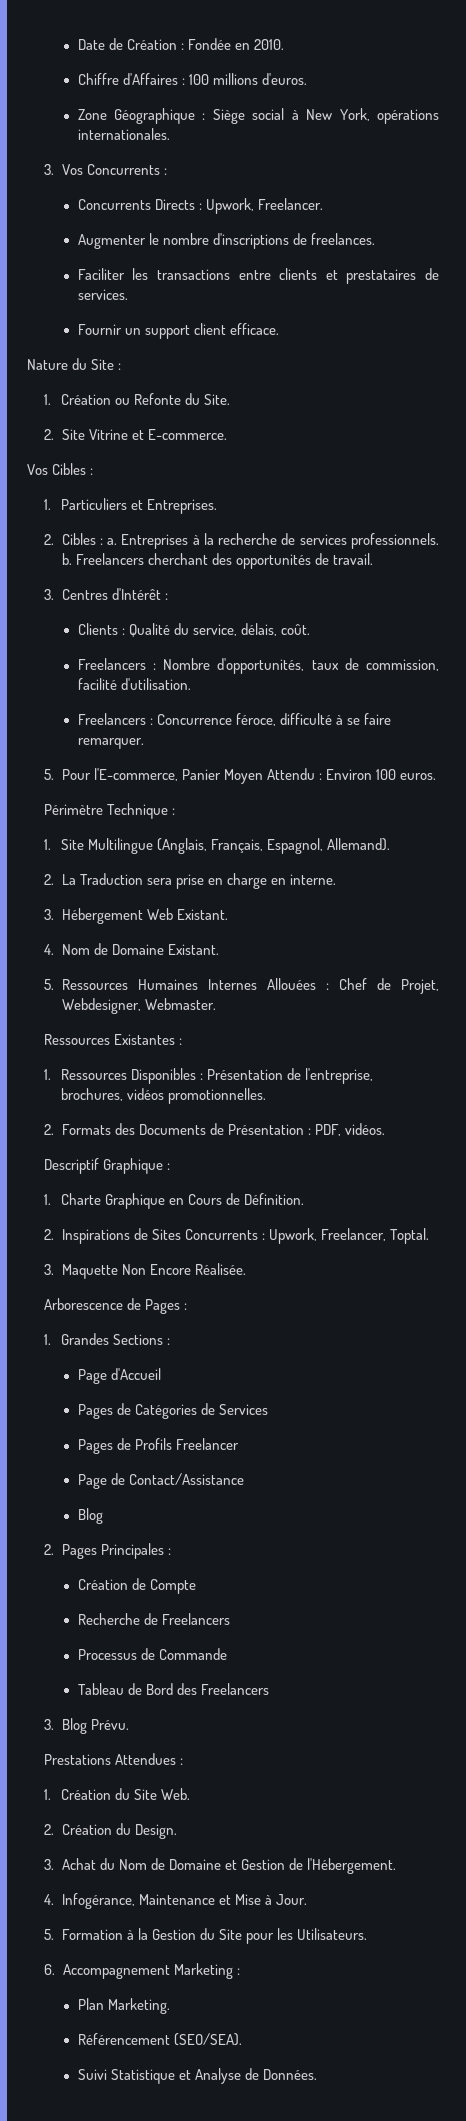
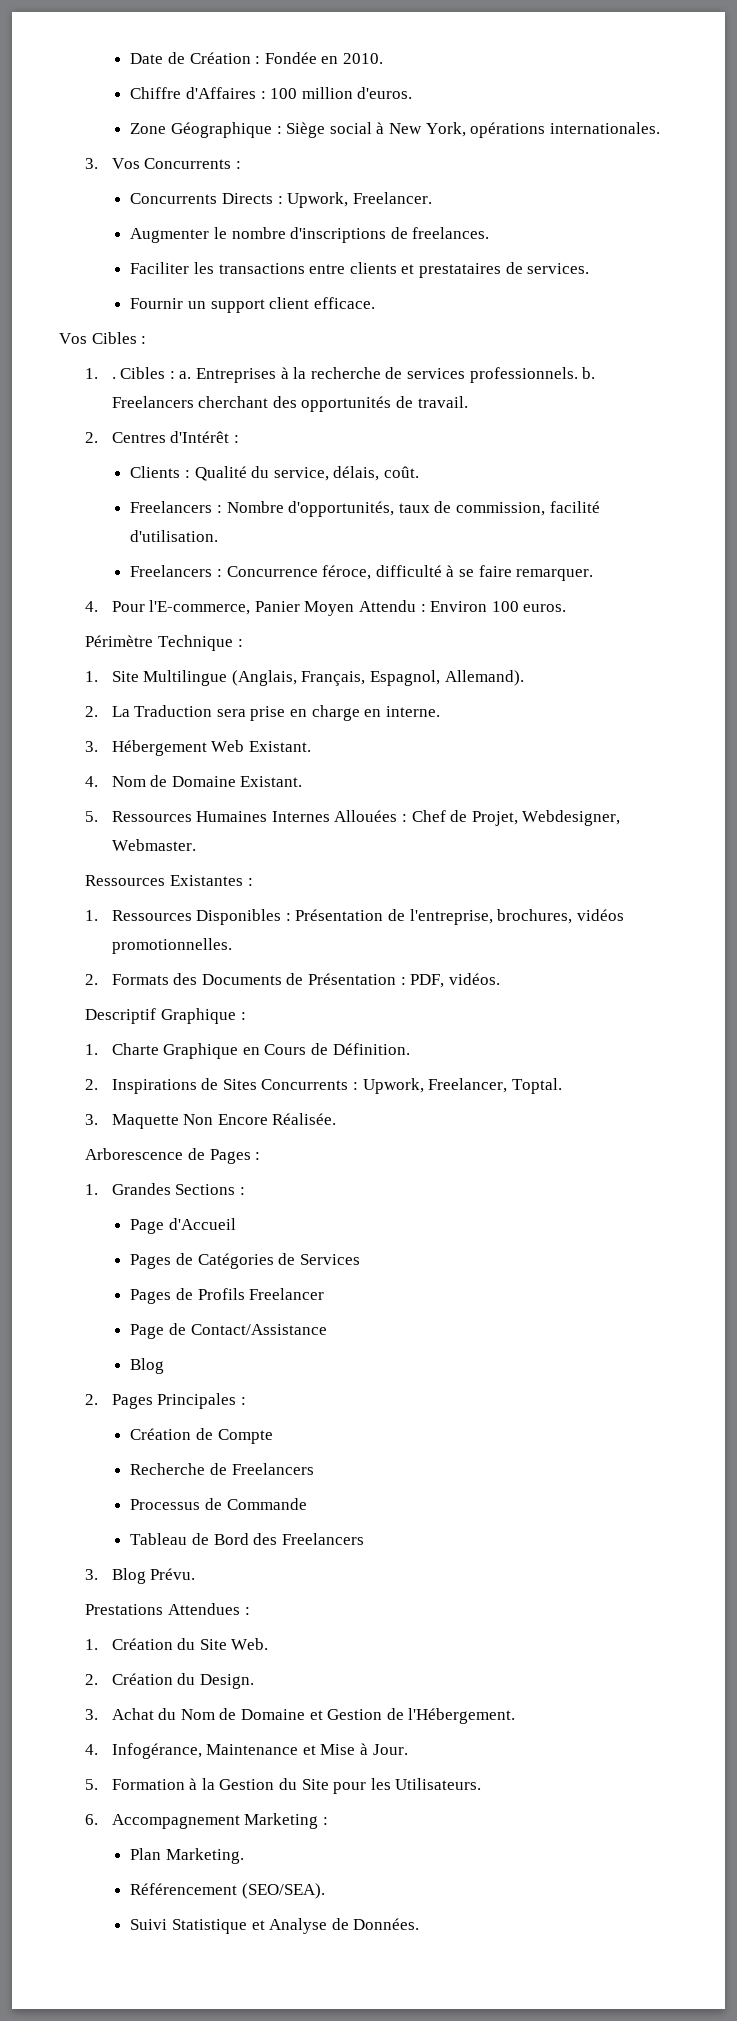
- Chiffre d'Affaires : 100 millions d'euros.
+ Chiffre d'Affaires : 100 million d'euros.
- Nature du Site :
- 1. Création ou Refonte du Site.
- 2. Site Vitrine et E-commerce.
- 1. Particuliers et Entreprises.
- 2. Cibles : a.
+ 1. . Cibles : a.
- 3. Centres d'Intérêt :
+ 2. Centres d'Intérêt :
- 5. Pour l'E-commerce, Panier Moyen Attendu : Environ 100 euros.
+ 4. Pour l'E-commerce, Panier Moyen Attendu : Environ 100 euros.

